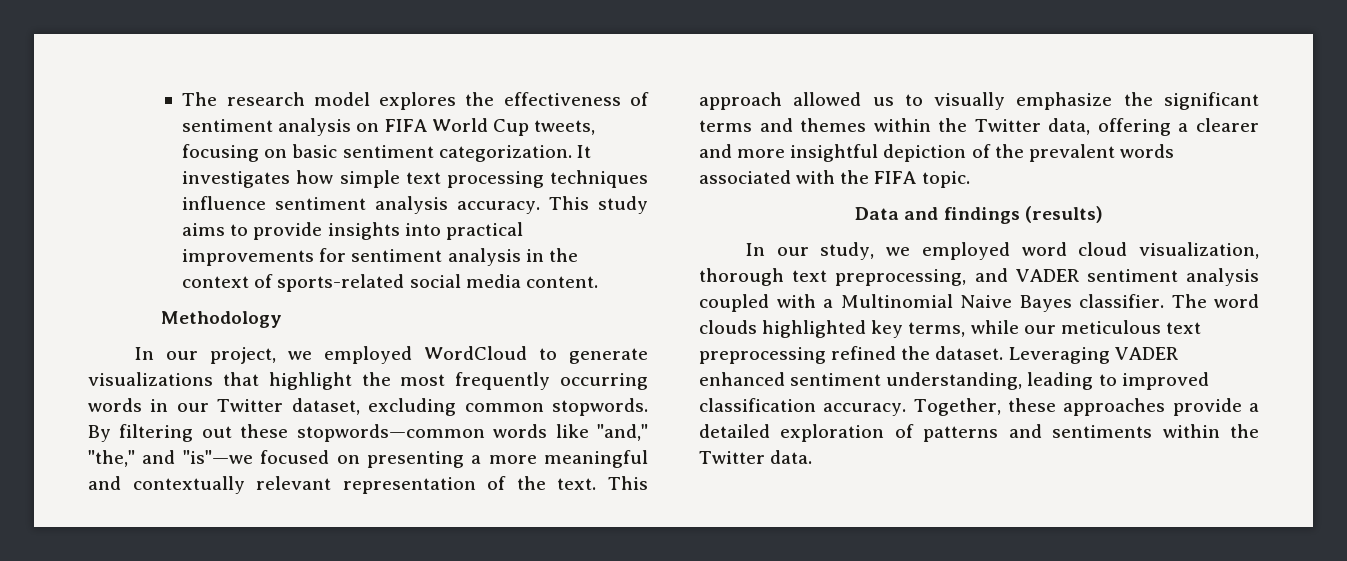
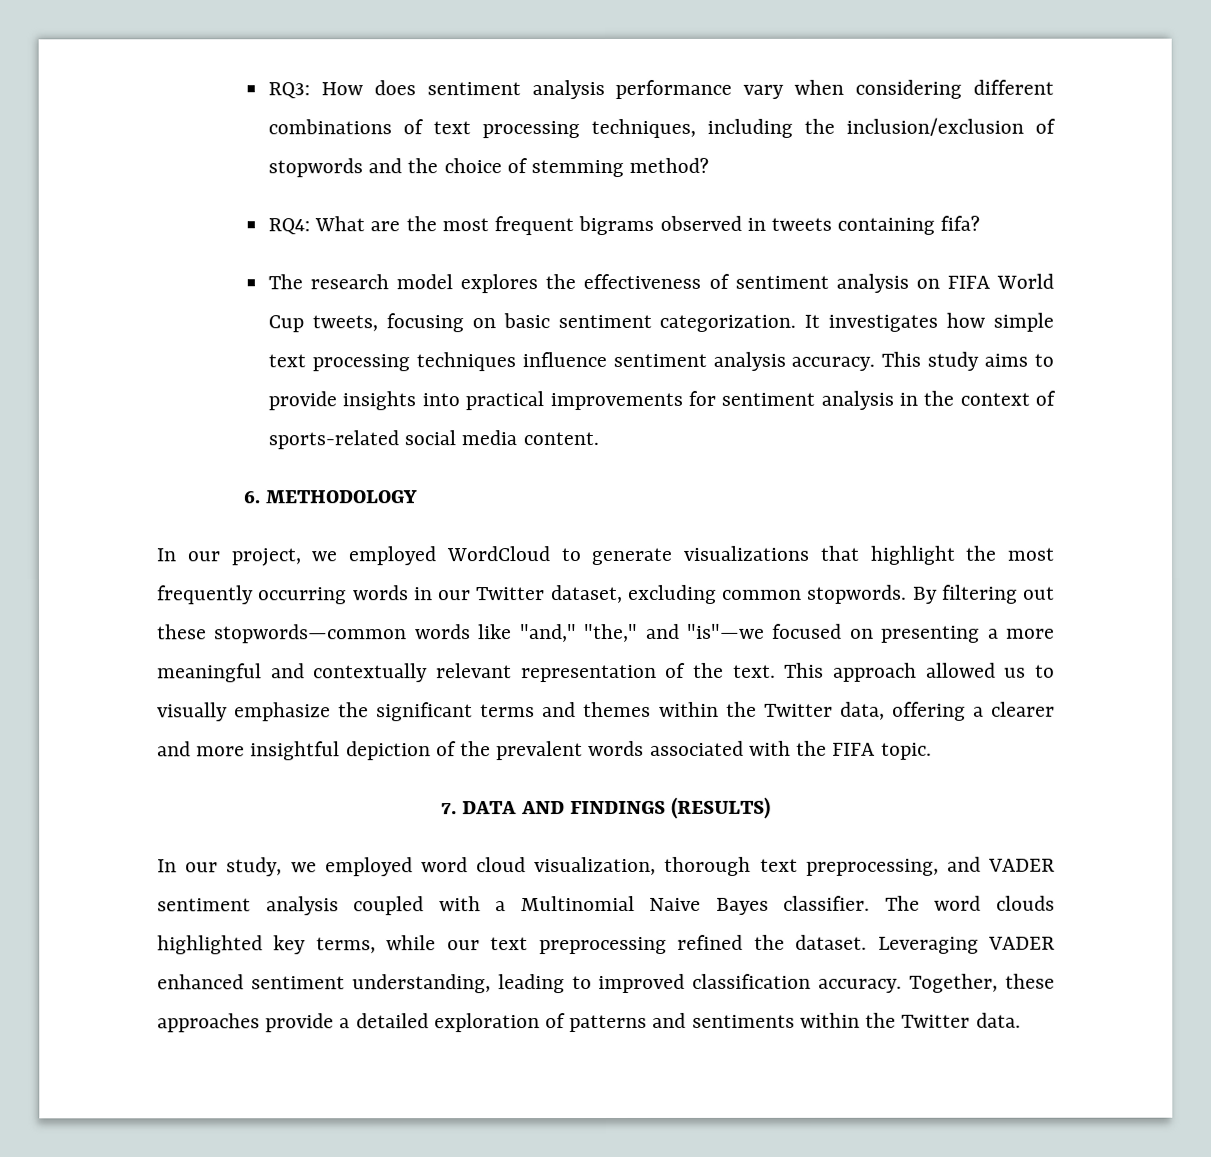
+ RQ3: How does sentiment analysis performance vary when considering different combinations of text processing techniques, including the inclusion/exclusion of stopwords and the choice of stemming method?
+ RQ4: What are the most frequent bigrams observed in tweets containing fifa?
- Methodology
+ 6. METHODOLOGY
- Data and findings (results)
+ 7. DATA AND FINDINGS (RESULTS)
- The word clouds highlighted key terms, while our meticulous text preprocessing refined the dataset.
+ The word clouds highlighted key terms, while our text preprocessing refined the dataset.

